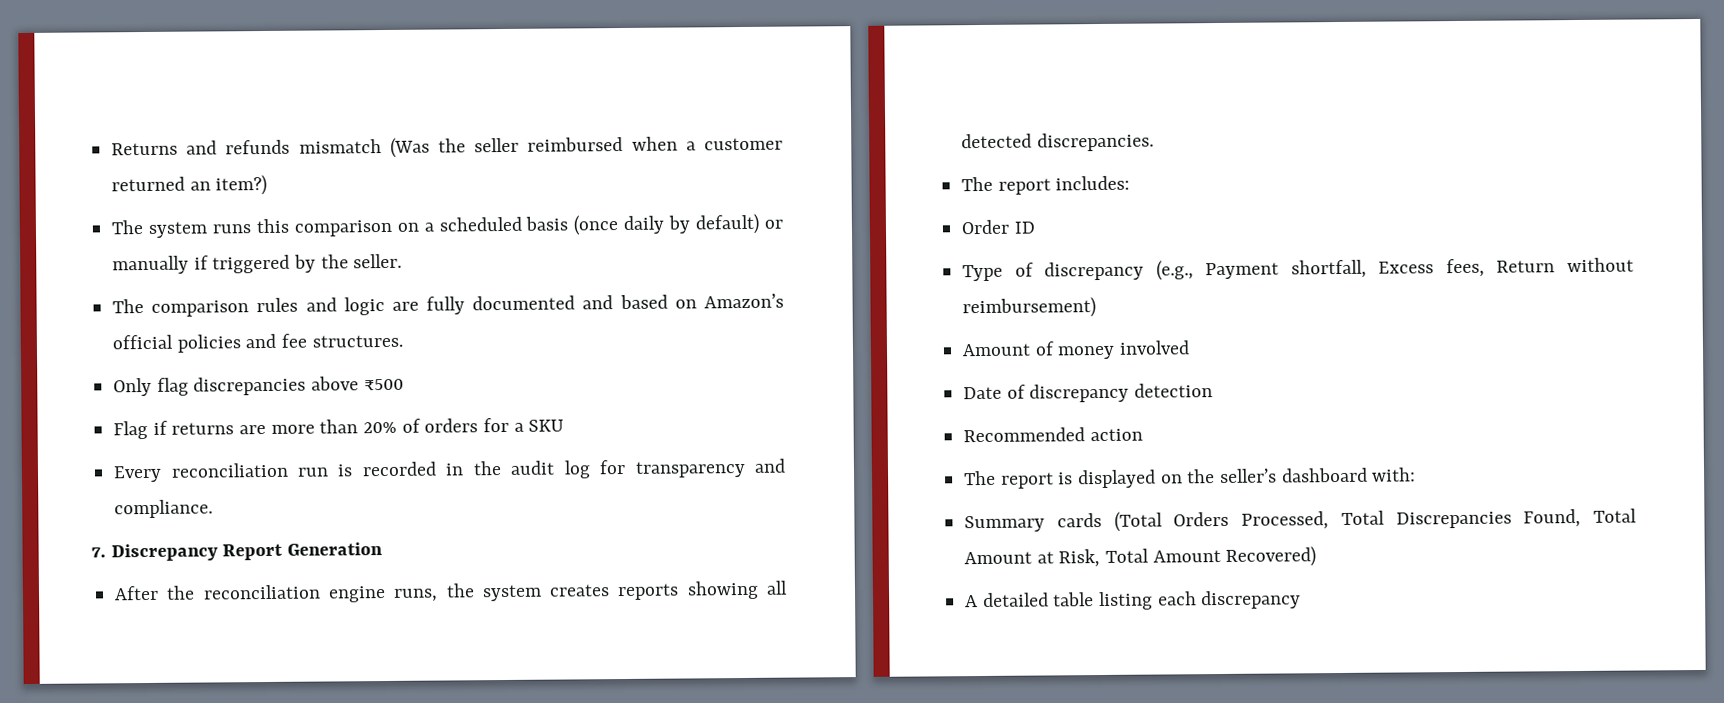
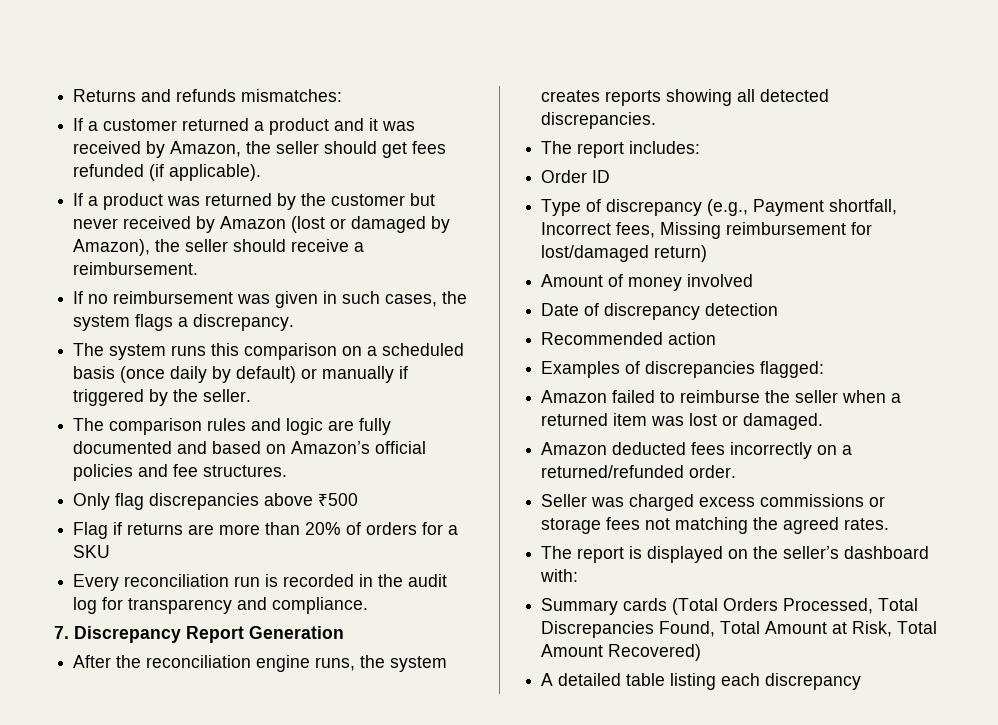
- Returns and refunds mismatch (Was the seller reimbursed when a customer returned an item?)
+ Returns and refunds mismatches:
+ If a customer returned a product and it was received by Amazon, the seller should get fees refunded (if applicable).
+ If a product was returned by the customer but never received by Amazon (lost or damaged by Amazon), the seller should receive a reimbursement.
+ If no reimbursement was given in such cases, the system flags a discrepancy.
- Type of discrepancy (e.g., Payment shortfall, Excess fees, Return without reimbursement)
+ Type of discrepancy (e.g., Payment shortfall, Incorrect fees, Missing reimbursement for lost/damaged return)
+ Examples of discrepancies flagged:
+ Amazon failed to reimburse the seller when a returned item was lost or damaged.
+ Amazon deducted fees incorrectly on a returned/refunded order.
+ Seller was charged excess commissions or storage fees not matching the agreed rates.

